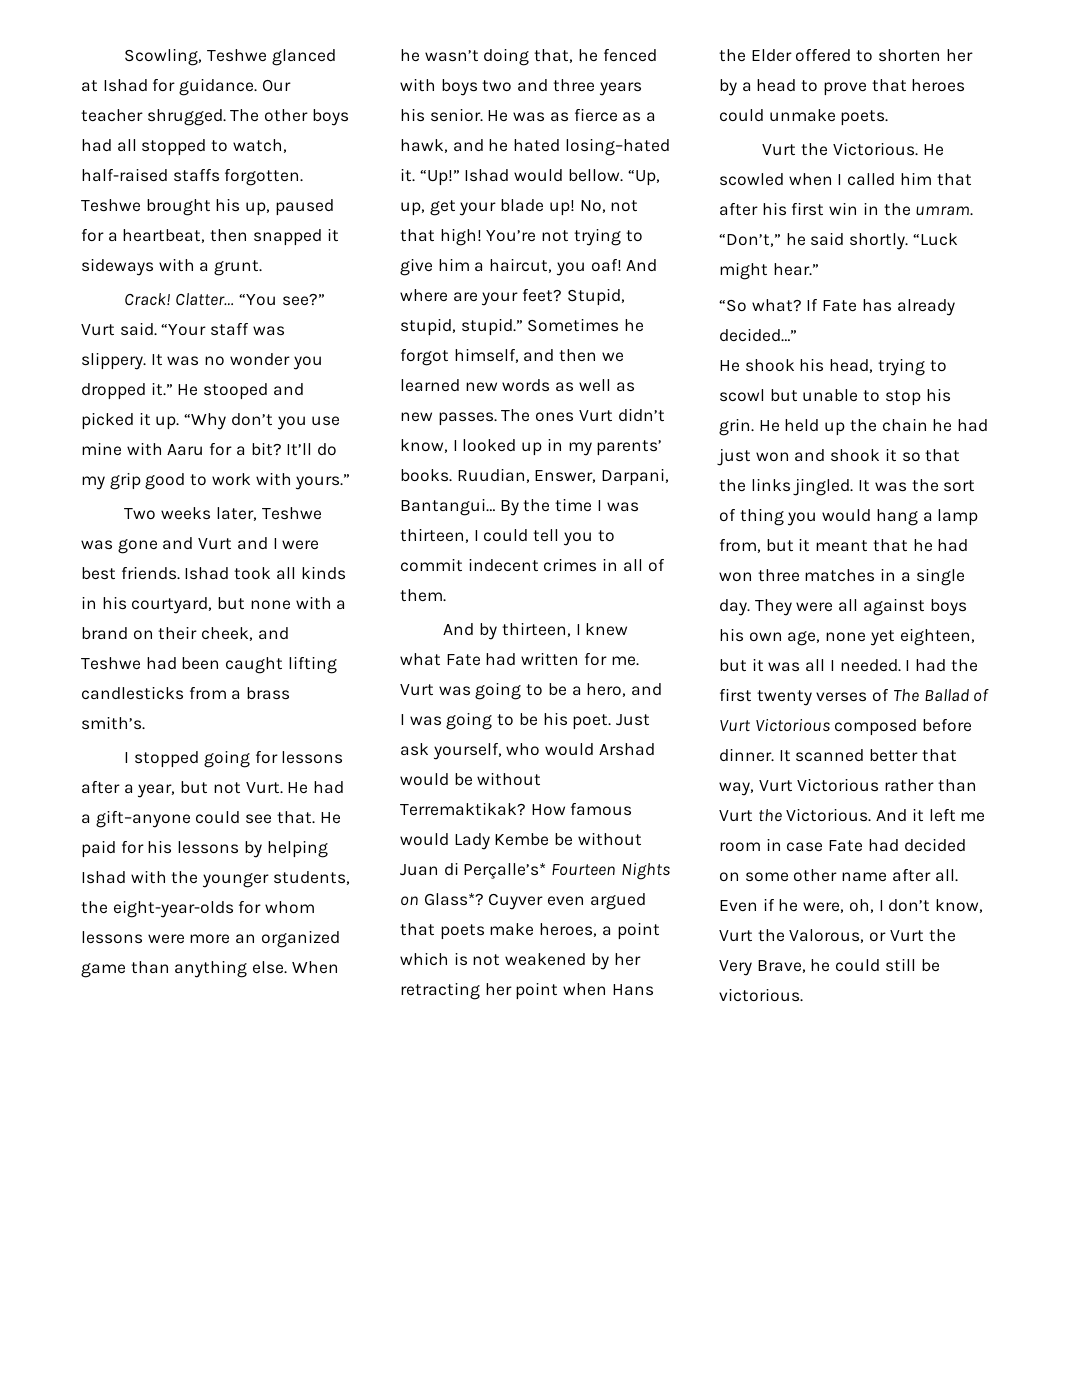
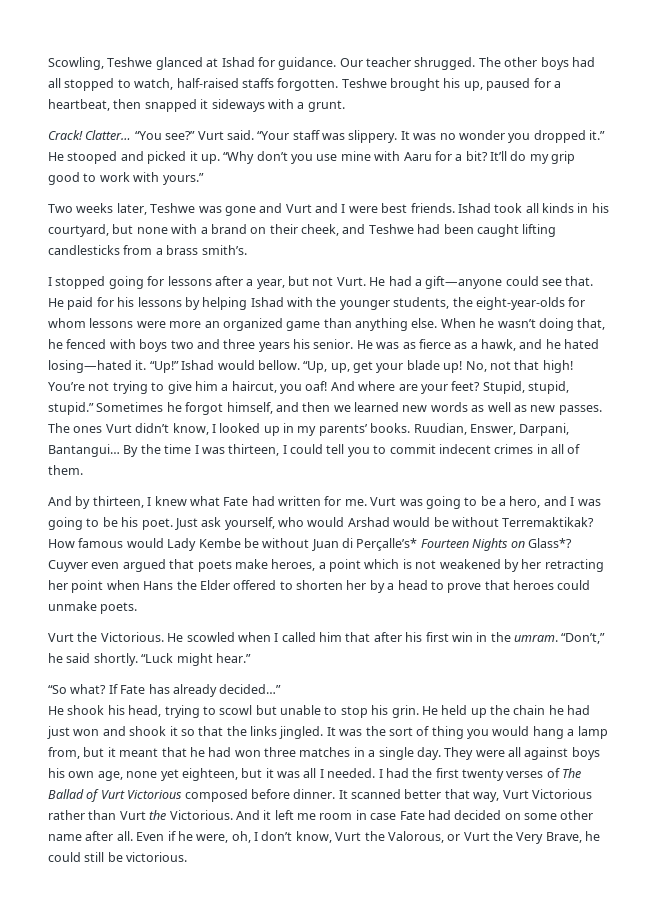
- He had a gift–anyone could see that.
+ He had a gift—anyone could see that.
- He was as fierce as a hawk, and he hated losing–hated it.
+ He was as fierce as a hawk, and he hated losing—hated it.

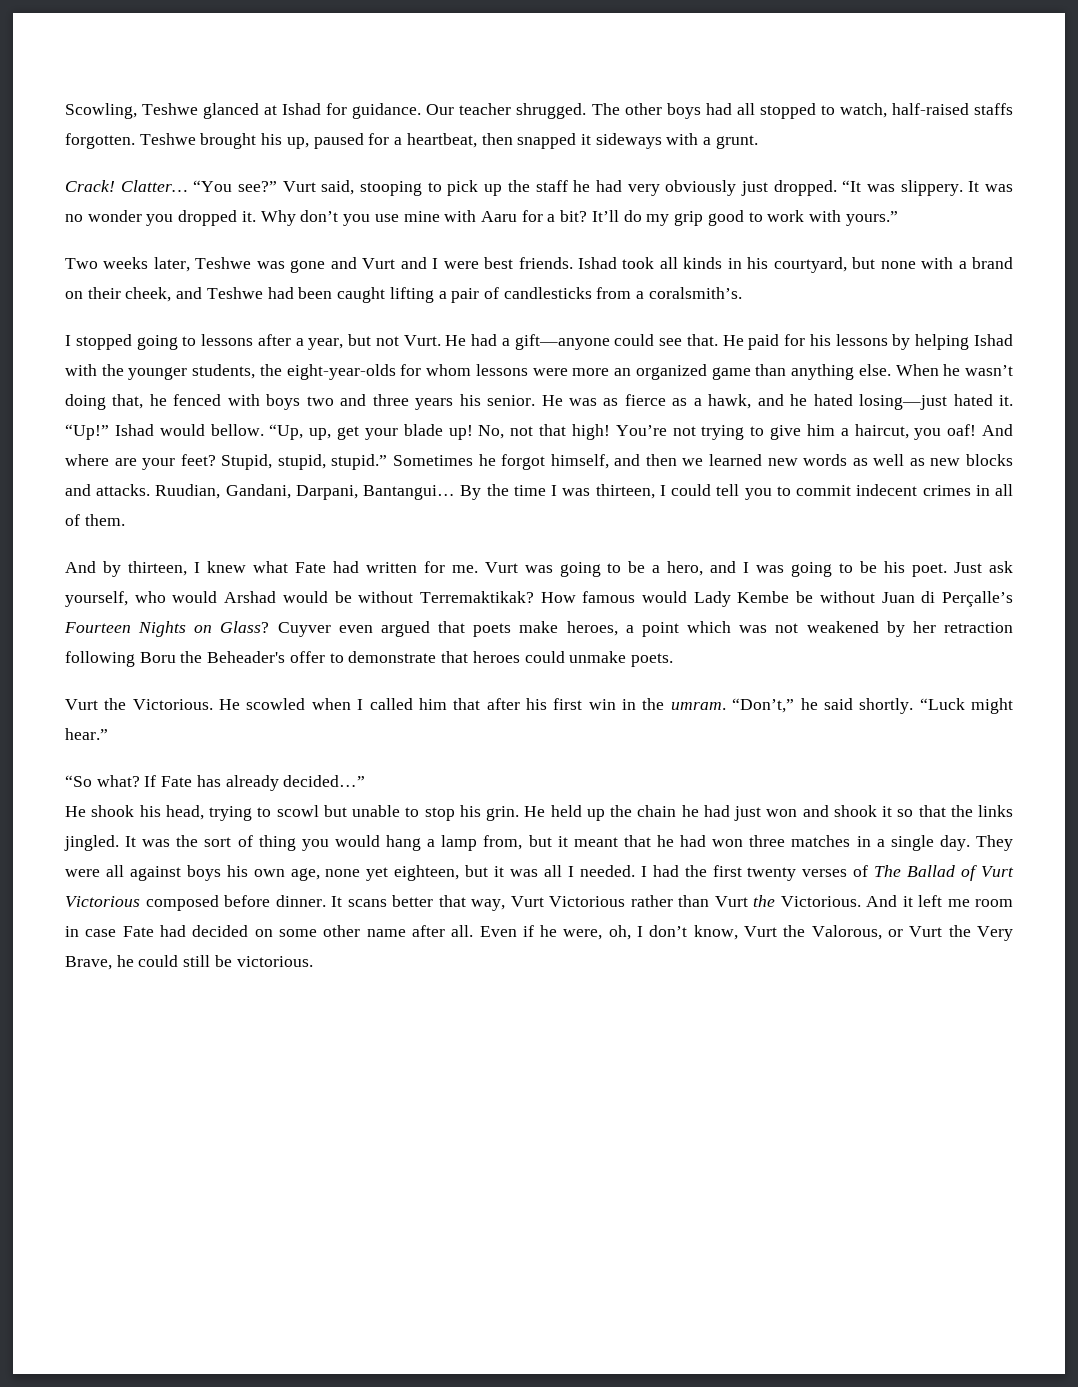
- Vurt said. “Your staff was slippery.
+ Vurt said, stooping to pick up the staff he had very obviously just dropped. “It was slippery.
- It was no wonder you dropped it.” He stooped and picked it up. “Why don’t you use mine with Aaru for a bit?
+ It was no wonder you dropped it. Why don’t you use mine with Aaru for a bit?
- Ishad took all kinds in his courtyard, but none with a brand on their cheek, and Teshwe had been caught lifting candlesticks from a brass smith’s.
+ Ishad took all kinds in his courtyard, but none with a brand on their cheek, and Teshwe had been caught lifting a pair of candlesticks from a coralsmith’s.
- I stopped going for lessons after a year, but not Vurt.
+ I stopped going to lessons after a year, but not Vurt.
- He was as fierce as a hawk, and he hated losing—hated it.
+ He was as fierce as a hawk, and he hated losing—just hated it.
- Sometimes he forgot himself, and then we learned new words as well as new passes. The ones Vurt didn’t know, I looked up in my parents’ books. Ruudian, Enswer, Darpani, Bantangui…
+ Sometimes he forgot himself, and then we learned new words as well as new blocks and attacks. Ruudian, Gandani, Darpani, Bantangui…
- How famous would Lady Kembe be without Juan di Perçalle’s* Fourteen Nights on Glass*?
+ How famous would Lady Kembe be without Juan di Perçalle’s Fourteen Nights on Glass?
- Cuyver even argued that poets make heroes, a point which is not weakened by her retracting her point when Hans the Elder offered to shorten her by a head to prove that heroes could unmake poets.
+ Cuyver even argued that poets make heroes, a point which was not weakened by her retraction following Boru the Beheader's offer to demonstrate that heroes could unmake poets.
- It scanned better that way, Vurt Victorious rather than Vurt the Victorious.
+ It scans better that way, Vurt Victorious rather than Vurt the Victorious.

